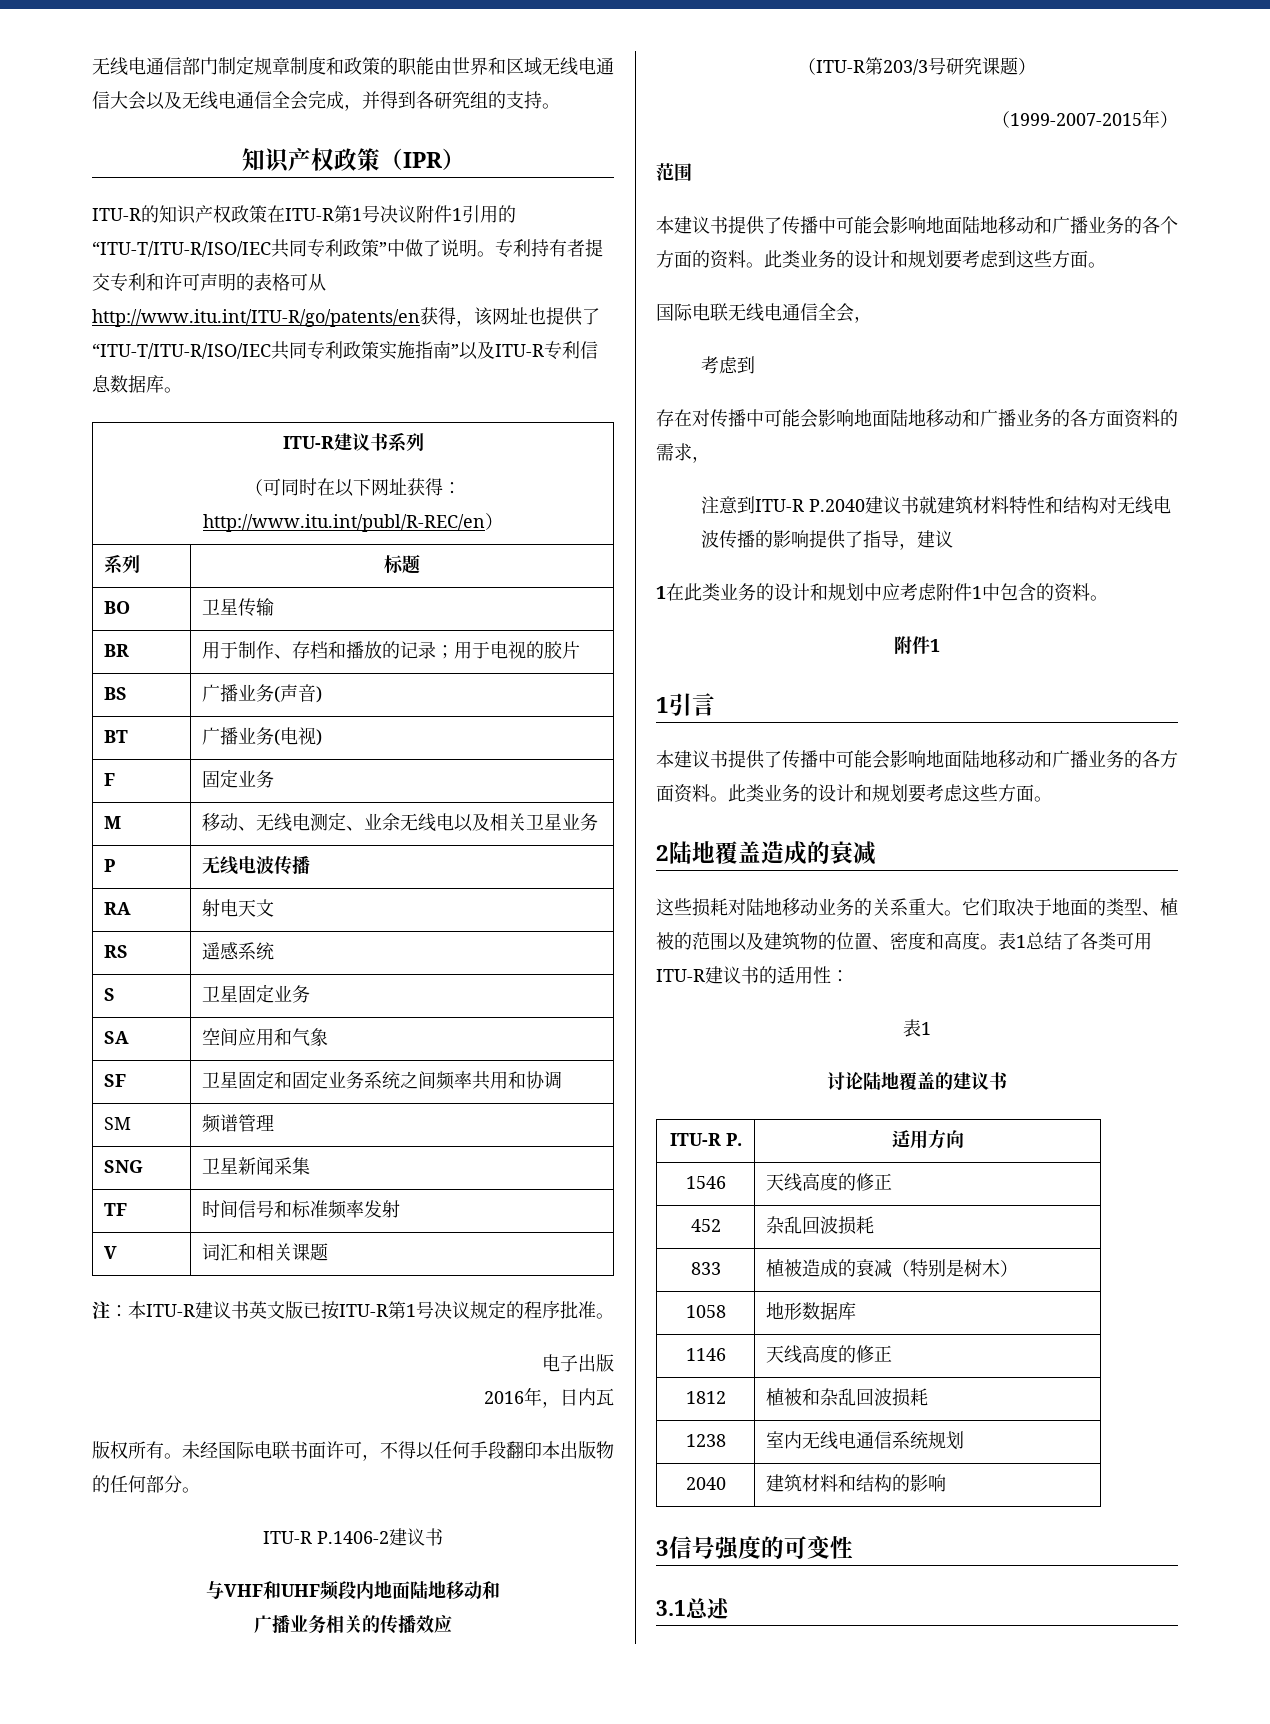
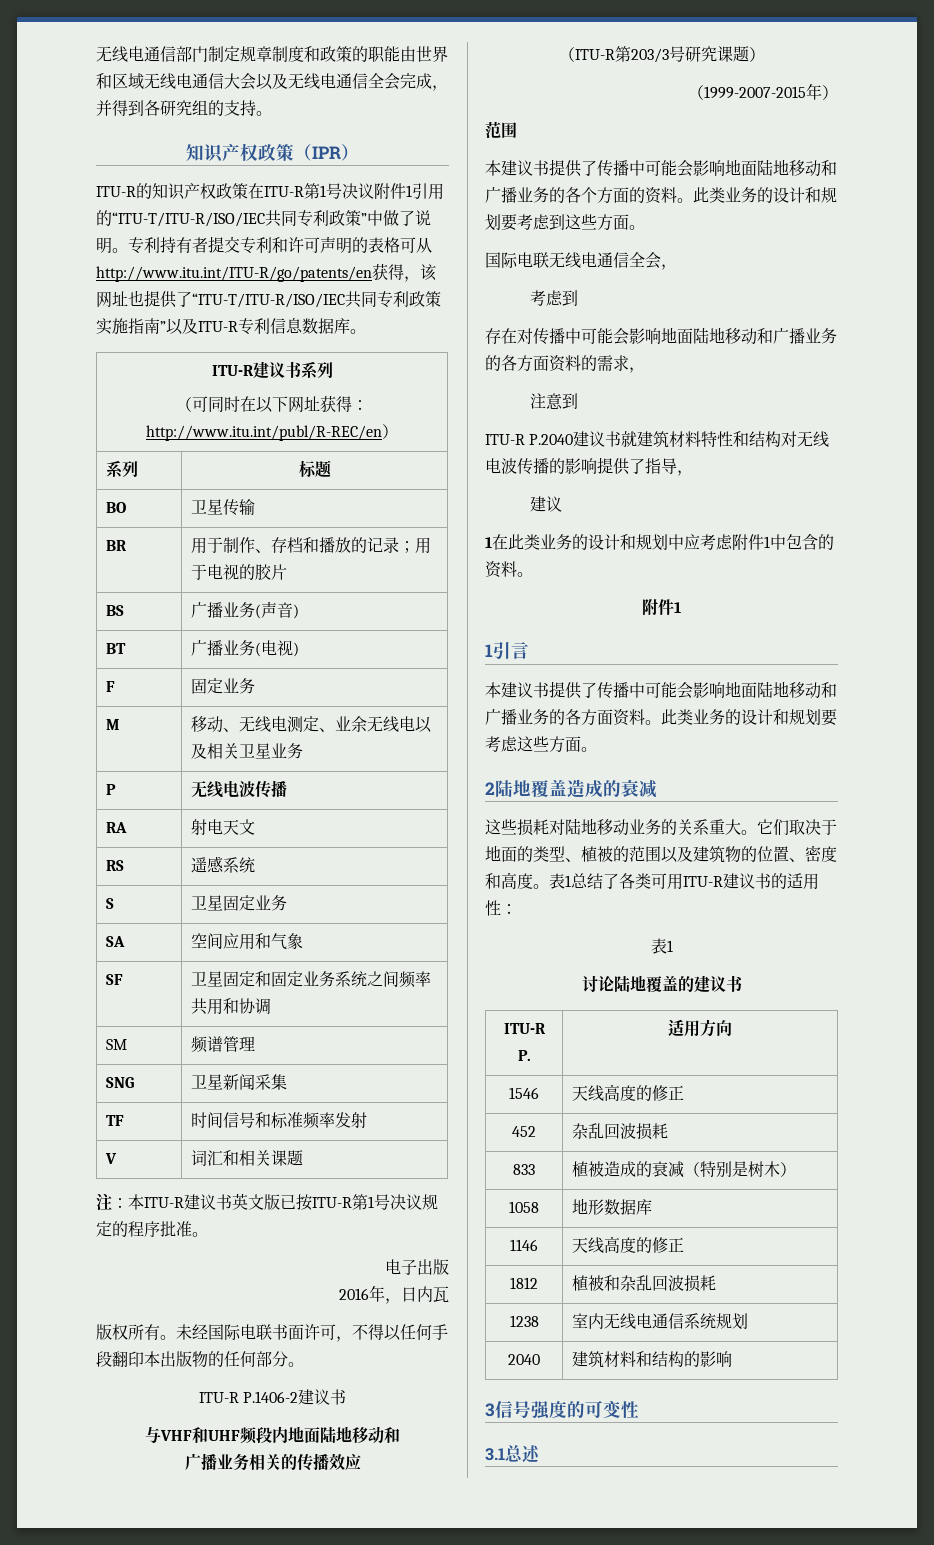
- 注意到ITU-R P.2040建议书就建筑材料特性和结构对无线电波传播的影响提供了指导，建议
+ 注意到
+ ITU-R P.2040建议书就建筑材料特性和结构对无线电波传播的影响提供了指导，
+ 建议

